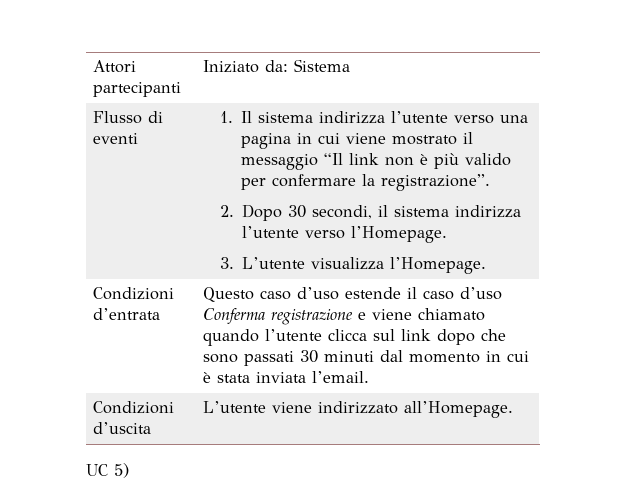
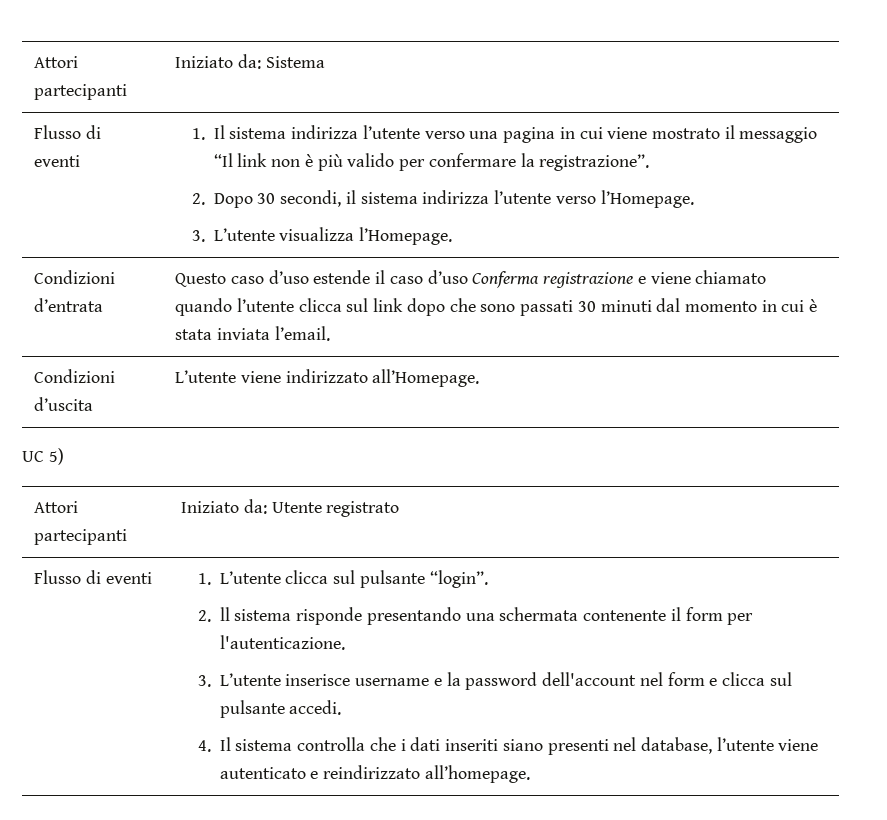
+ Attori partecipanti | Iniziato da: Utente registrato
+ Flusso di eventi | 1. L’utente clicca sul pulsante “login”.
+ 2. ll sistema risponde presentando una schermata contenente il form per l'autenticazione.
+ 3. L’utente inserisce username e la password dell'account nel form e clicca sul pulsante accedi.
+ 4. Il sistema controlla che i dati inseriti siano presenti nel database, l’utente viene autenticato e reindirizzato all’homepage.

